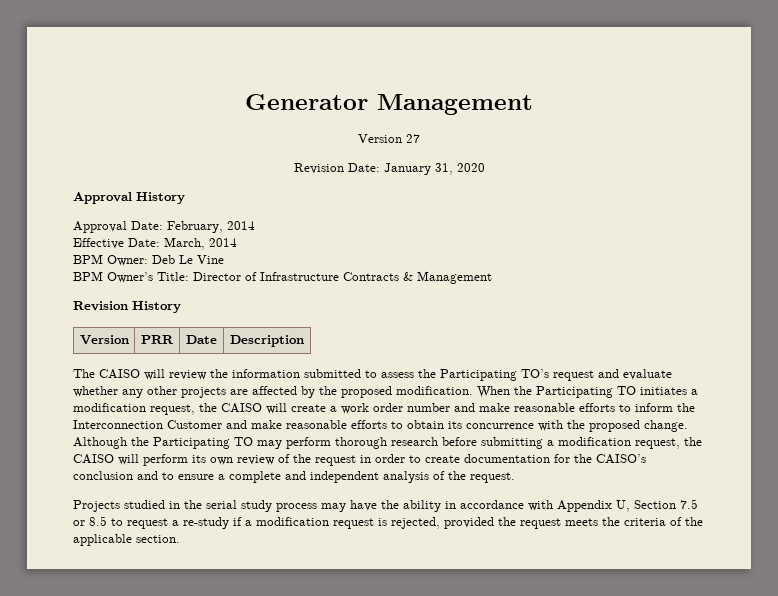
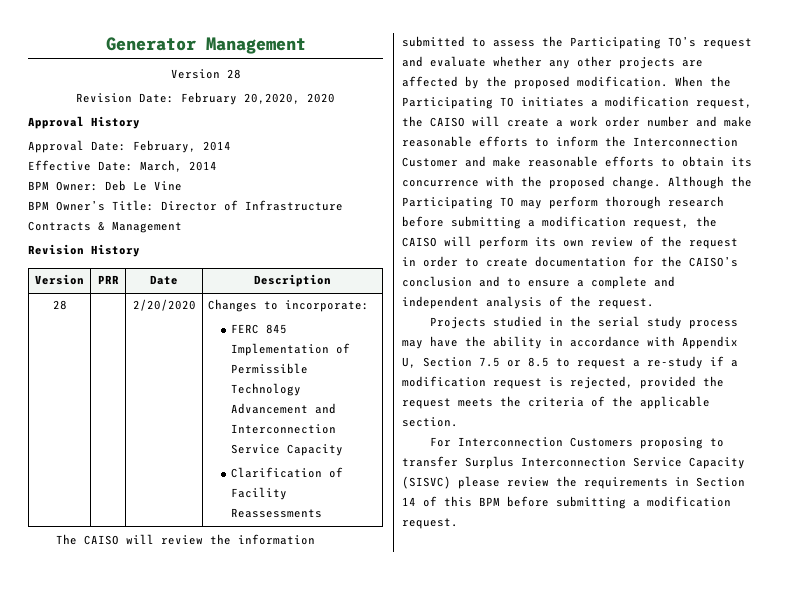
- Version 27
+ Version 28
- Revision Date: January 31, 2020
+ Revision Date: February 20,2020, 2020
+ 28 | | 2/20/2020 | Changes to incorporate:
+ FERC 845 Implementation of Permissible Technology Advancement and Interconnection Service Capacity
+ Clarification of Facility Reassessments
+ For Interconnection Customers proposing to transfer Surplus Interconnection Service Capacity (SISVC) please review the requirements in Section 14 of this BPM before submitting a modification request.

